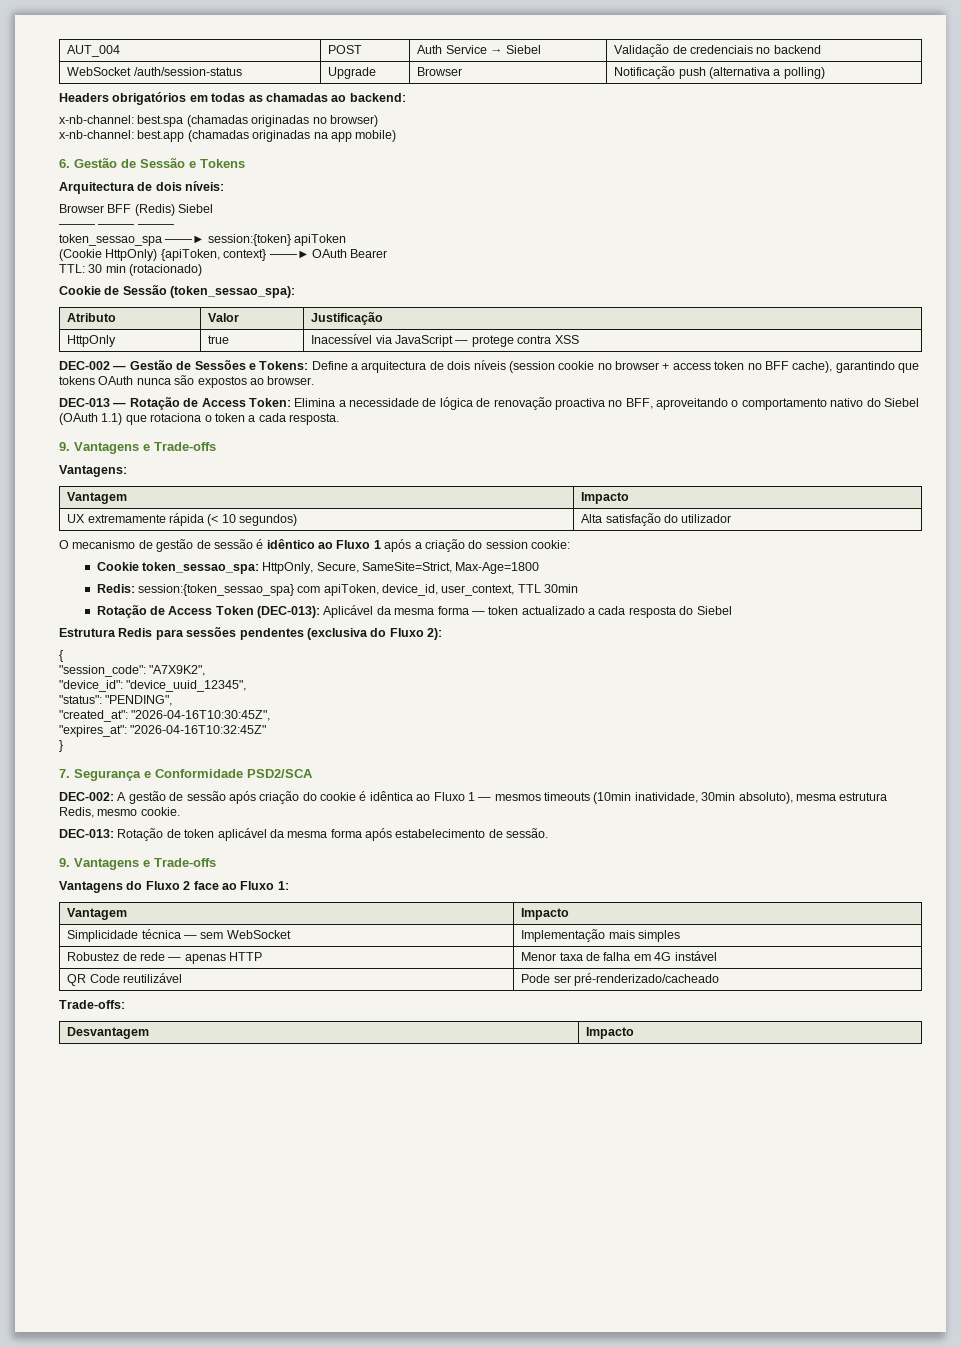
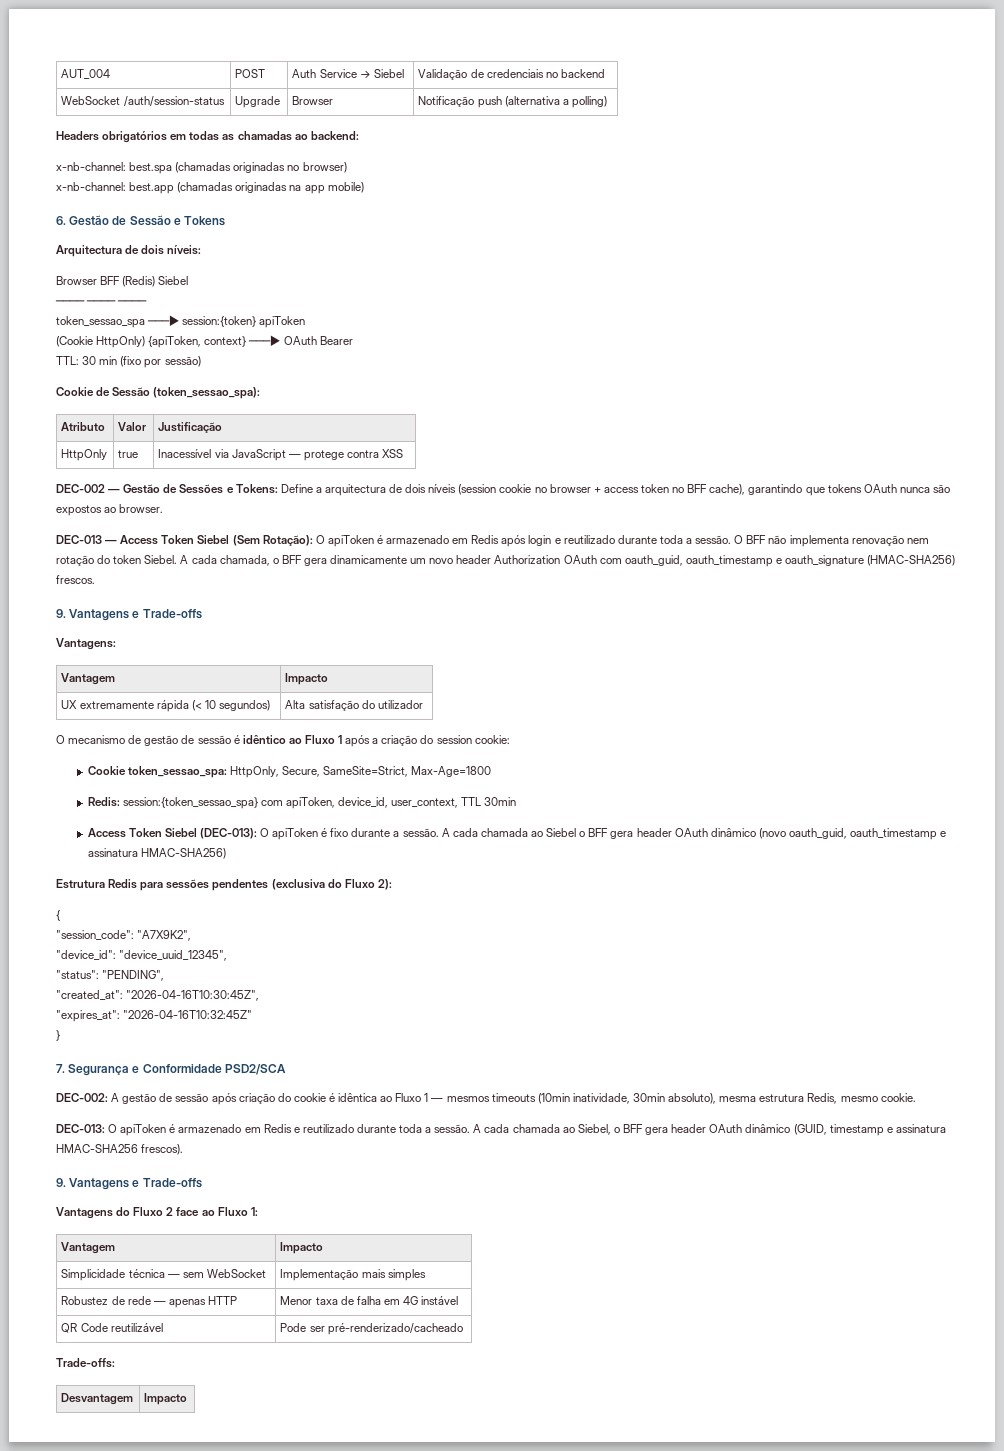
- TTL: 30 min (rotacionado)
+ TTL: 30 min (fixo por sessão)
- DEC-013 — Rotação de Access Token: Elimina a necessidade de lógica de renovação proactiva no BFF, aproveitando o comportamento nativo do Siebel (OAuth 1.1) que rotaciona o token a cada resposta.
+ DEC-013 — Access Token Siebel (Sem Rotação): O apiToken é armazenado em Redis após login e reutilizado durante toda a sessão. O BFF não implementa renovação nem rotação do token Siebel. A cada chamada, o BFF gera dinamicamente um novo header Authorization OAuth com oauth_guid, oauth_timestamp e oauth_signature (HMAC-SHA256) frescos.
- Rotação de Access Token (DEC-013): Aplicável da mesma forma — token actualizado a cada resposta do Siebel
+ Access Token Siebel (DEC-013): O apiToken é fixo durante a sessão. A cada chamada ao Siebel o BFF gera header OAuth dinâmico (novo oauth_guid, oauth_timestamp e assinatura HMAC-SHA256)
- DEC-013: Rotação de token aplicável da mesma forma após estabelecimento de sessão.
+ DEC-013: O apiToken é armazenado em Redis e reutilizado durante toda a sessão. A cada chamada ao Siebel, o BFF gera header OAuth dinâmico (GUID, timestamp e assinatura HMAC-SHA256 frescos).

